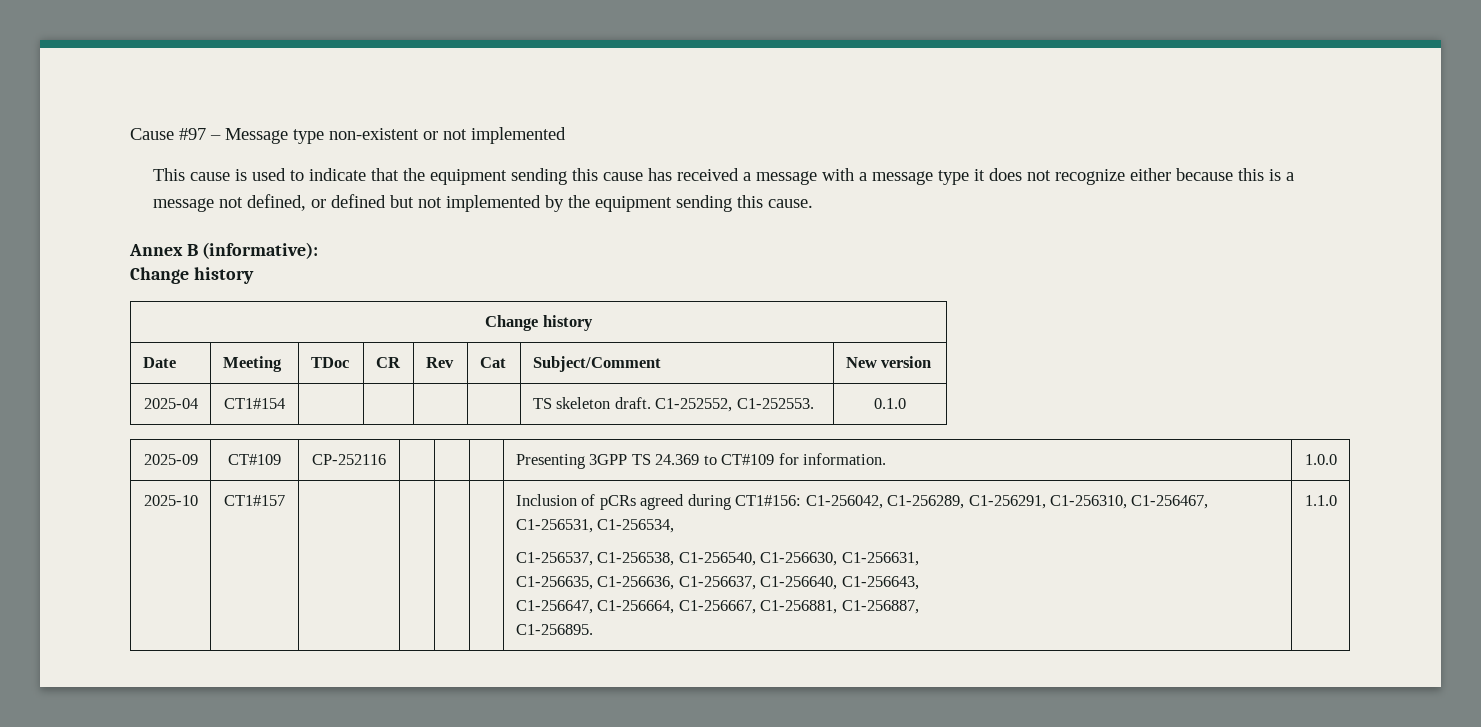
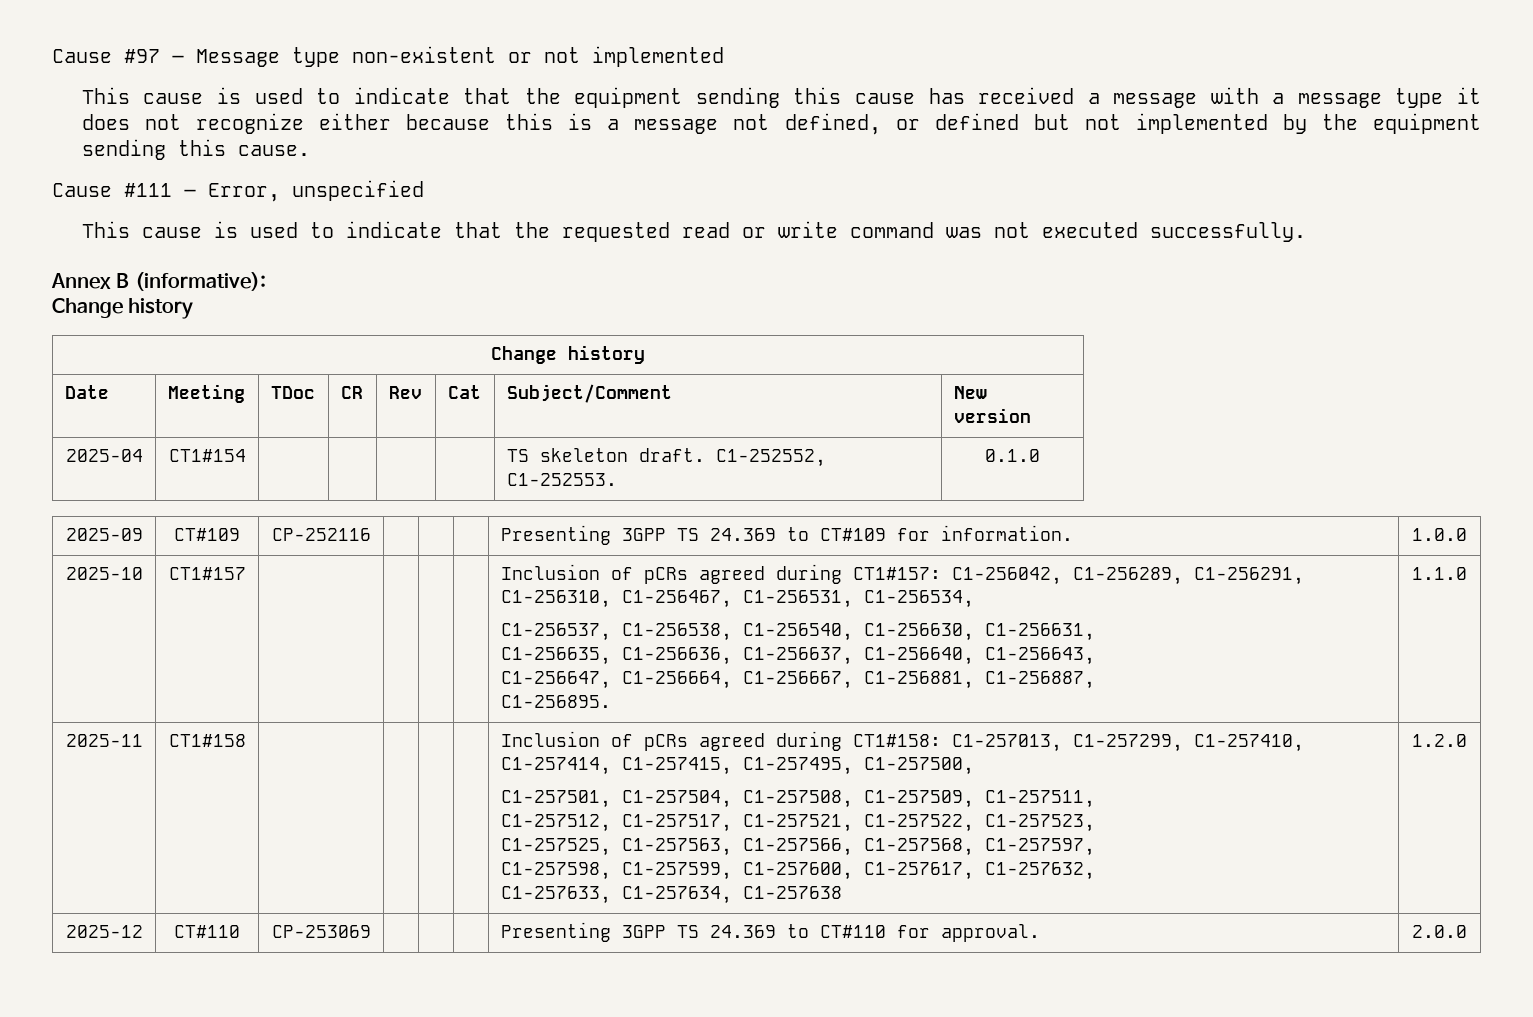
+ Cause #111 – Error, unspecified
+ This cause is used to indicate that the requested read or write command was not executed successfully.
- 2025-10 | CT1#157 | | | | | Inclusion of pCRs agreed during CT1#156: C1-256042, C1-256289, C1-256291, C1-256310, C1-256467, C1-256531, C1-256534,
+ 2025-10 | CT1#157 | | | | | Inclusion of pCRs agreed during CT1#157: C1-256042, C1-256289, C1-256291, C1-256310, C1-256467, C1-256531, C1-256534,
+ 2025-11 | CT1#158 | | | | | Inclusion of pCRs agreed during CT1#158: C1-257013, C1-257299, C1-257410, C1-257414, C1-257415, C1-257495, C1-257500,
+ C1-257501, C1-257504, C1-257508, C1-257509, C1-257511,
+ C1-257512, C1-257517, C1-257521, C1-257522, C1-257523,
+ C1-257525, C1-257563, C1-257566, C1-257568, C1-257597,
+ C1-257598, C1-257599, C1-257600, C1-257617, C1-257632,
+ C1-257633, C1-257634, C1-257638 | 1.2.0
+ 2025-12 | CT#110 | CP-253069 | | | | Presenting 3GPP TS 24.369 to CT#110 for approval. | 2.0.0

